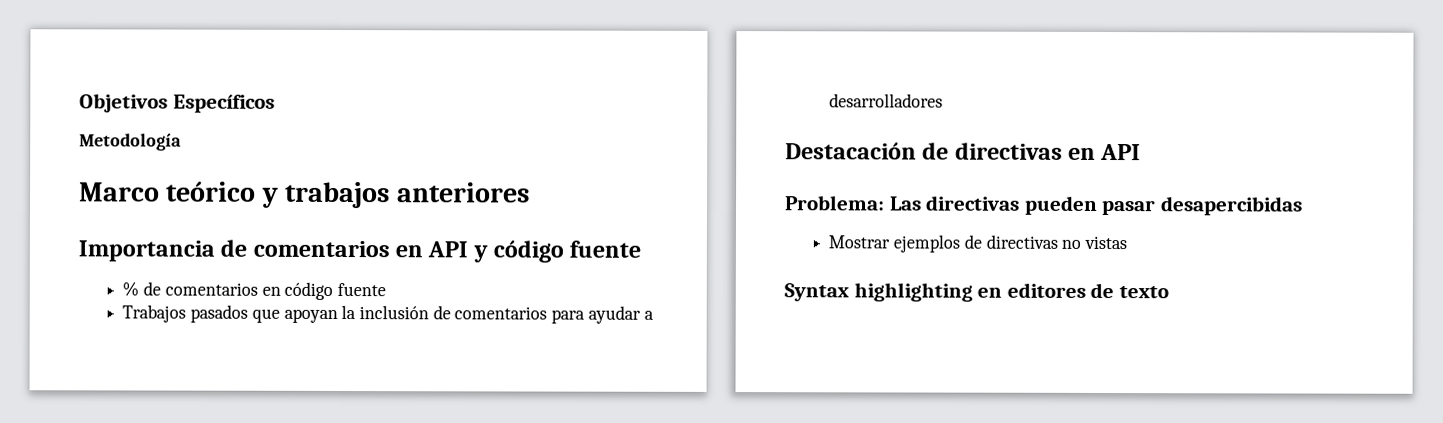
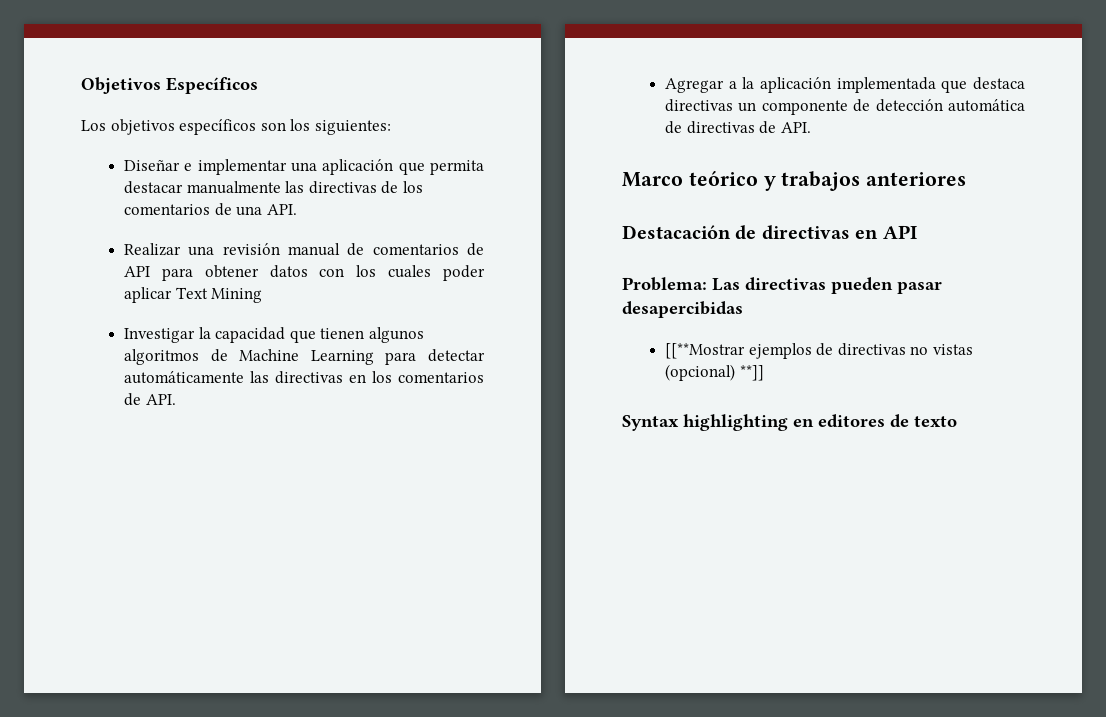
- Metodología
+ Los objetivos específicos son los siguientes:
+ Diseñar e implementar una aplicación que permita destacar manualmente las directivas de los comentarios de una API.
+ Realizar una revisión manual de comentarios de API para obtener datos con los cuales poder aplicar Text Mining
+ Investigar la capacidad que tienen algunos algoritmos de Machine Learning para detectar automáticamente las directivas en los comentarios de API.
+ Agregar a la aplicación implementada que destaca directivas un componente de detección automática de directivas de API.
- Importancia de comentarios en API y código fuente
- % de comentarios en código fuente
- Trabajos pasados que apoyan la inclusión de comentarios para ayudar a desarrolladores
- Mostrar ejemplos de directivas no vistas
+ [[**Mostrar ejemplos de directivas no vistas (opcional) **]]

